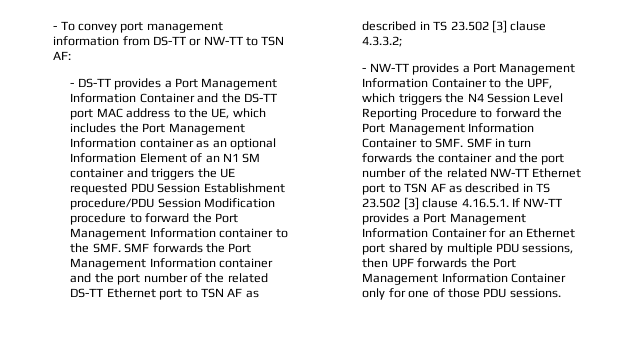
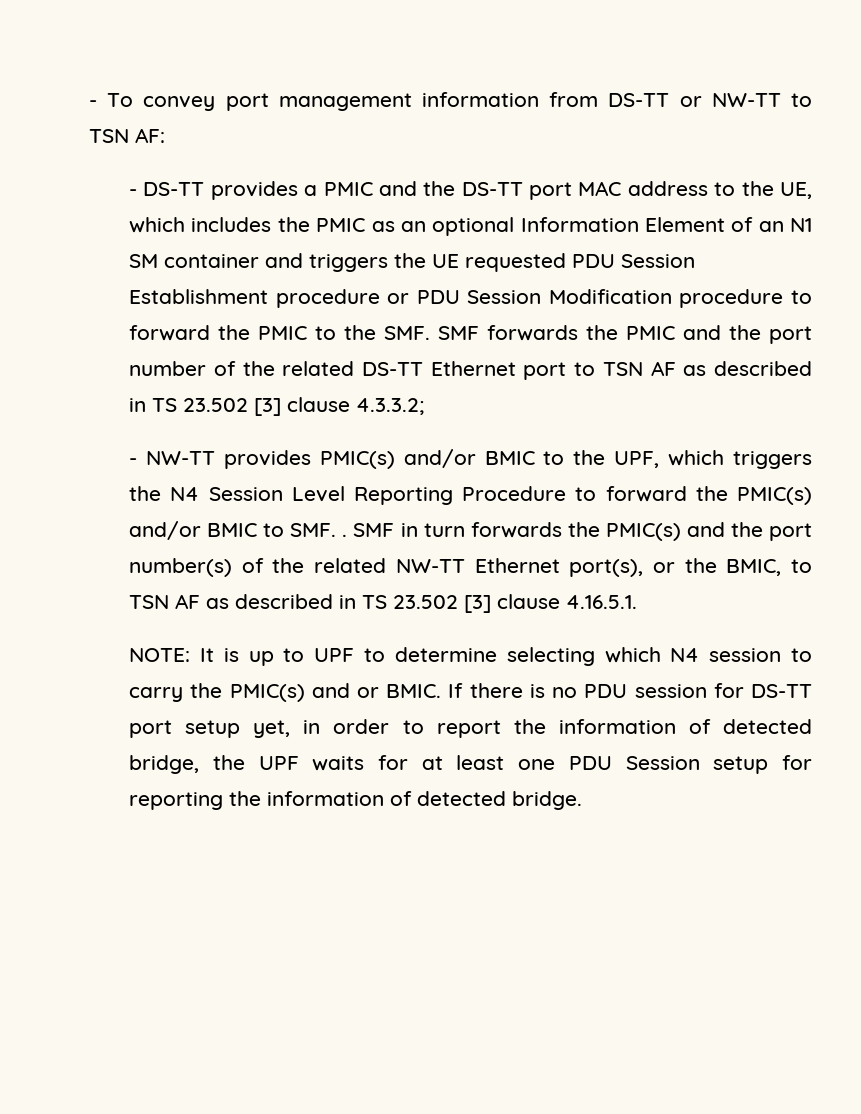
- - DS-TT provides a Port Management Information Container and the DS-TT port MAC address to the UE, which includes the Port Management Information container as an optional Information Element of an N1 SM container and triggers the UE requested PDU Session Establishment procedure/PDU Session Modification procedure to forward the Port Management Information container to the SMF. SMF forwards the Port Management Information container and the port number of the related DS-TT Ethernet port to TSN AF as described in TS 23.502 [3] clause 4.3.3.2;
+ - DS-TT provides a PMIC and the DS-TT port MAC address to the UE, which includes the PMIC as an optional Information Element of an N1 SM container and triggers the UE requested PDU Session Establishment procedure or PDU Session Modification procedure to forward the PMIC to the SMF. SMF forwards the PMIC and the port number of the related DS-TT Ethernet port to TSN AF as described in TS 23.502 [3] clause 4.3.3.2;
- - NW-TT provides a Port Management Information Container to the UPF, which triggers the N4 Session Level Reporting Procedure to forward the Port Management Information Container to SMF. SMF in turn forwards the container and the port number of the related NW-TT Ethernet port to TSN AF as described in TS 23.502 [3] clause 4.16.5.1. If NW-TT provides a Port Management Information Container for an Ethernet port shared by multiple PDU sessions, then UPF forwards the Port Management Information Container only for one of those PDU sessions.
+ - NW-TT provides PMIC(s) and/or BMIC to the UPF, which triggers the N4 Session Level Reporting Procedure to forward the PMIC(s) and/or BMIC to SMF. . SMF in turn forwards the PMIC(s) and the port number(s) of the related NW-TT Ethernet port(s), or the BMIC, to TSN AF as described in TS 23.502 [3] clause 4.16.5.1.
+ NOTE: It is up to UPF to determine selecting which N4 session to carry the PMIC(s) and or BMIC. If there is no PDU session for DS-TT port setup yet, in order to report the information of detected bridge, the UPF waits for at least one PDU Session setup for reporting the information of detected bridge.

